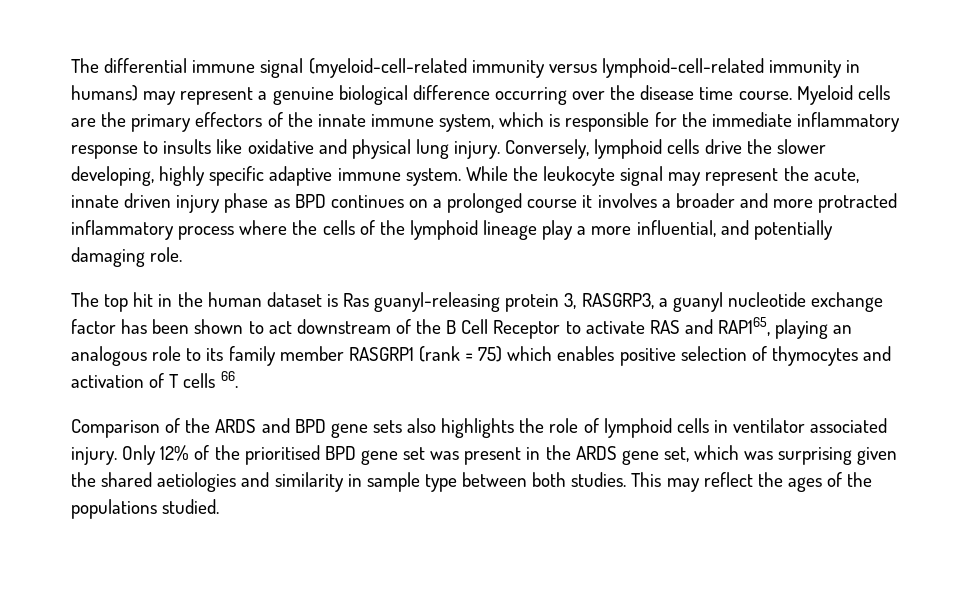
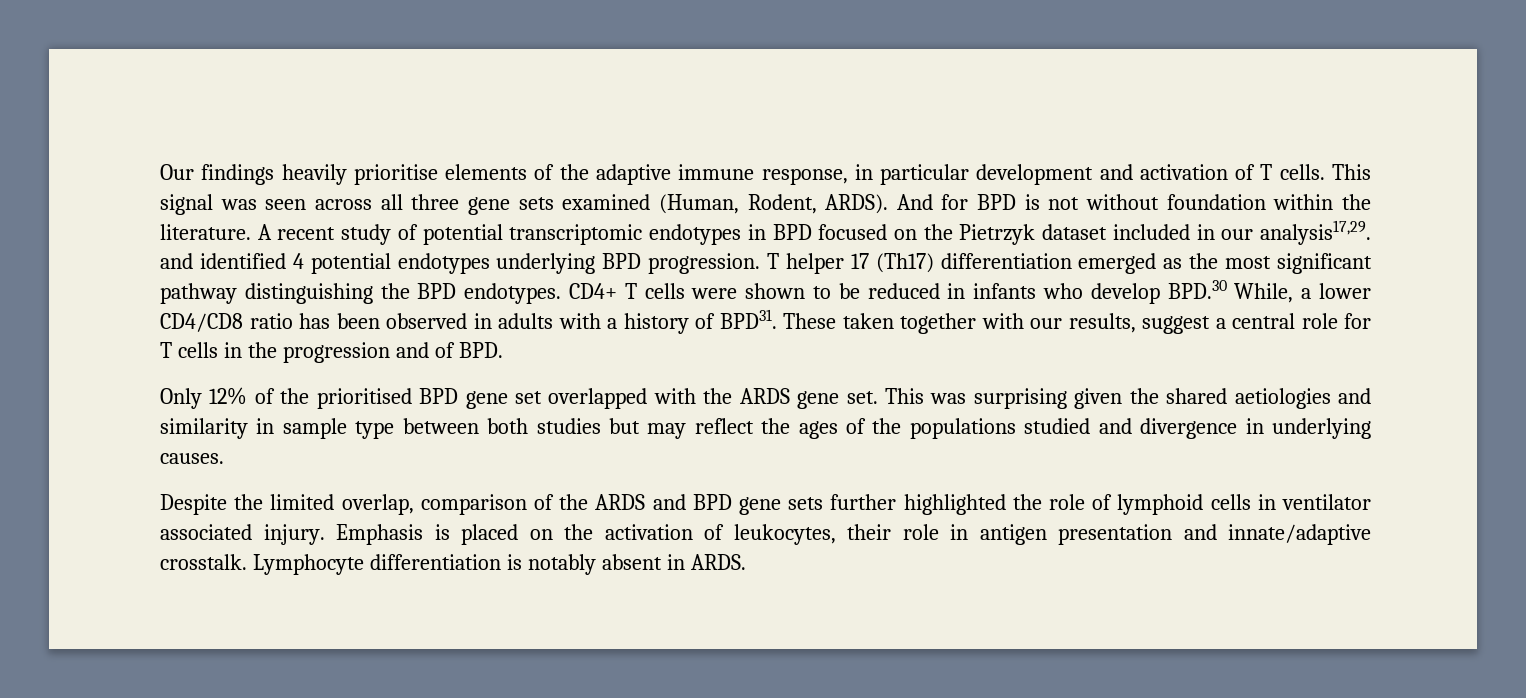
- The differential immune signal (myeloid-cell-related immunity versus lymphoid-cell-related immunity in humans) may represent a genuine biological difference occurring over the disease time course. Myeloid cells are the primary effectors of the innate immune system, which is responsible for the immediate inflammatory response to insults like oxidative and physical lung injury. Conversely, lymphoid cells drive the slower developing, highly specific adaptive immune system. While the leukocyte signal may represent the acute, innate driven injury phase as BPD continues on a prolonged course it involves a broader and more protracted inflammatory process where the cells of the lymphoid lineage play a more influential, and potentially damaging role.
- The top hit in the human dataset is Ras guanyl-releasing protein 3, RASGRP3, a guanyl nucleotide exchange factor has been shown to act downstream of the B Cell Receptor to activate RAS and RAP165, playing an analogous role to its family member RASGRP1 (rank = 75) which enables positive selection of thymocytes and activation of T cells 66.
- Comparison of the ARDS and BPD gene sets also highlights the role of lymphoid cells in ventilator associated injury. Only 12% of the prioritised BPD gene set was present in the ARDS gene set, which was surprising given the shared aetiologies and similarity in sample type between both studies. This may reflect the ages of the populations studied.
+ Our findings heavily prioritise elements of the adaptive immune response, in particular development and activation of T cells. This signal was seen across all three gene sets examined (Human, Rodent, ARDS). And for BPD is not without foundation within the literature. A recent study of potential transcriptomic endotypes in BPD focused on the Pietrzyk dataset included in our analysis17,29. and identified 4 potential endotypes underlying BPD progression. T helper 17 (Th17) differentiation emerged as the most significant pathway distinguishing the BPD endotypes. CD4+ T cells were shown to be reduced in infants who develop BPD.30 While, a lower CD4/CD8 ratio has been observed in adults with a history of BPD31. These taken together with our results, suggest a central role for T cells in the progression and of BPD.
+ Only 12% of the prioritised BPD gene set overlapped with the ARDS gene set. This was surprising given the shared aetiologies and similarity in sample type between both studies but may reflect the ages of the populations studied and divergence in underlying causes.
+ Despite the limited overlap, comparison of the ARDS and BPD gene sets further highlighted the role of lymphoid cells in ventilator associated injury. Emphasis is placed on the activation of leukocytes, their role in antigen presentation and innate/adaptive crosstalk. Lymphocyte differentiation is notably absent in ARDS.

